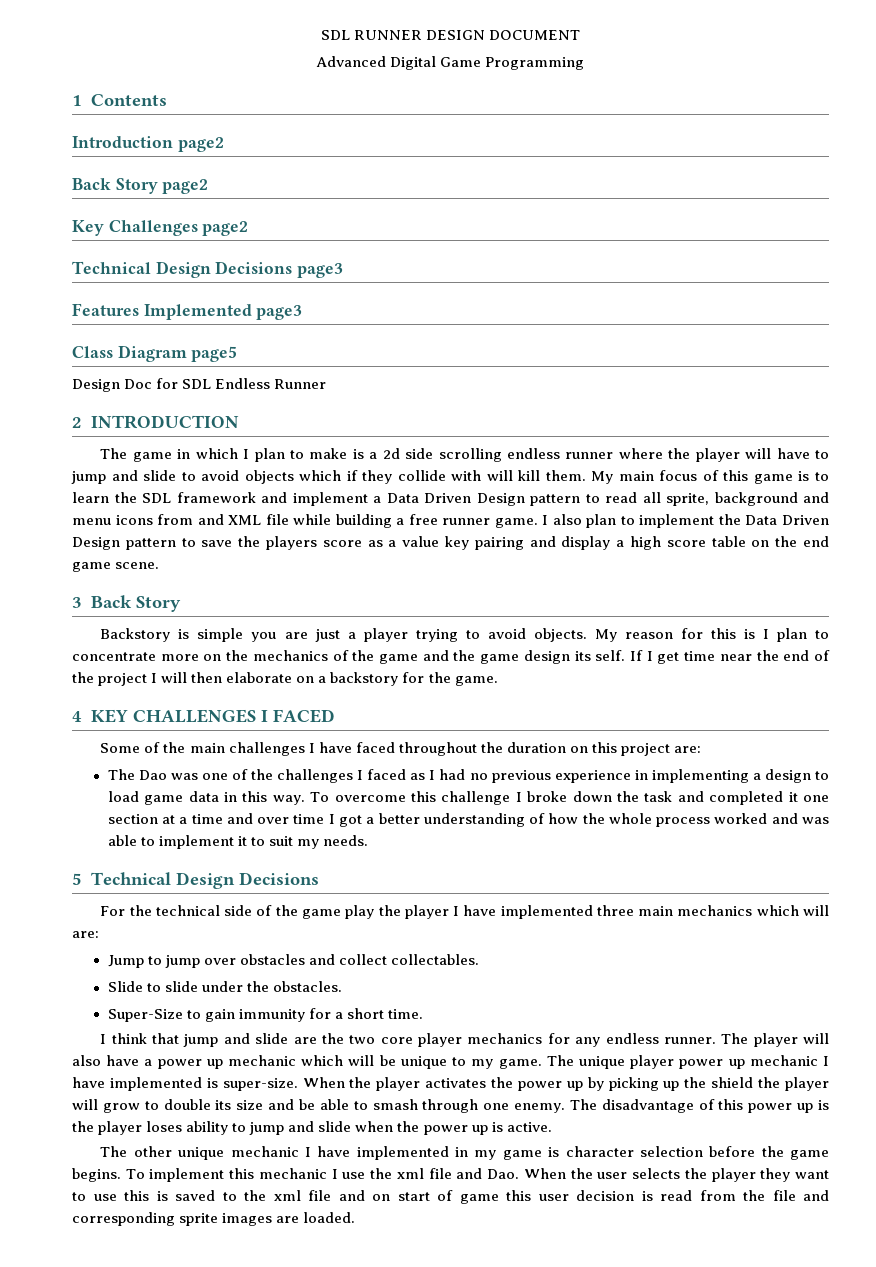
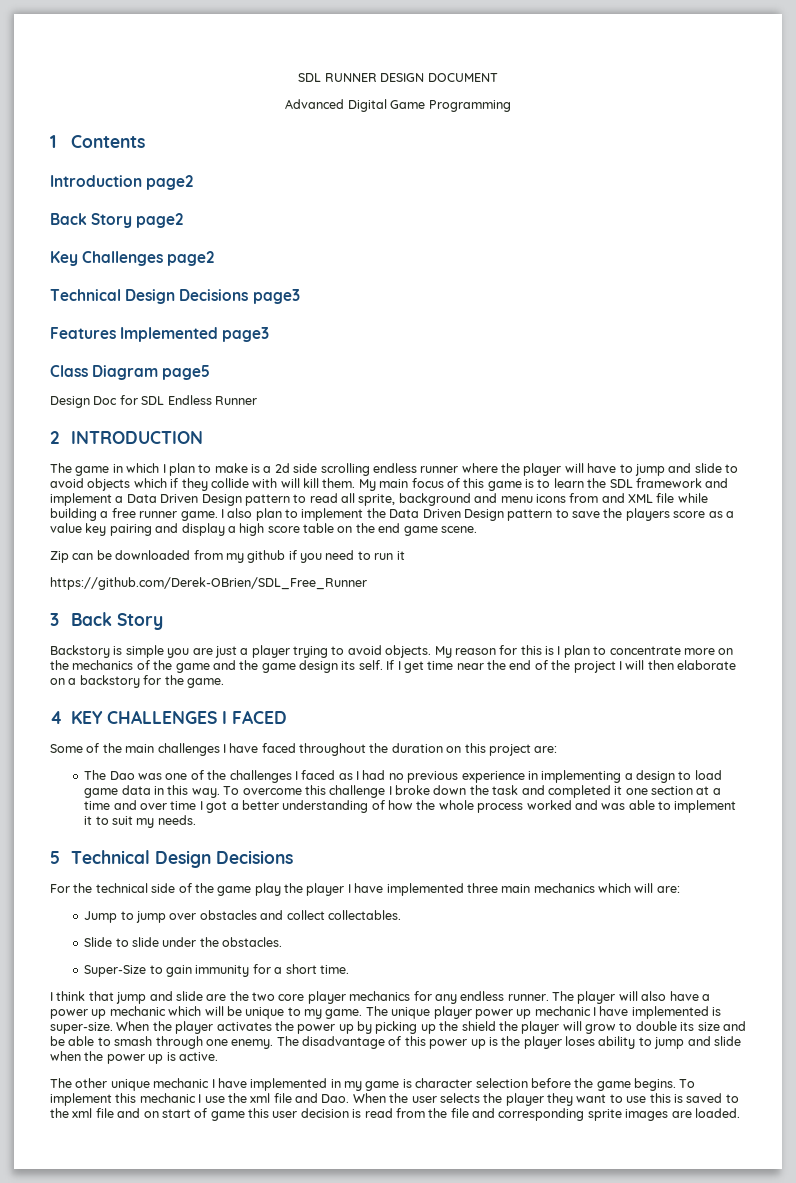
+ Zip can be downloaded from my github if you need to run it
+ https://github.com/Derek-OBrien/SDL_Free_Runner

